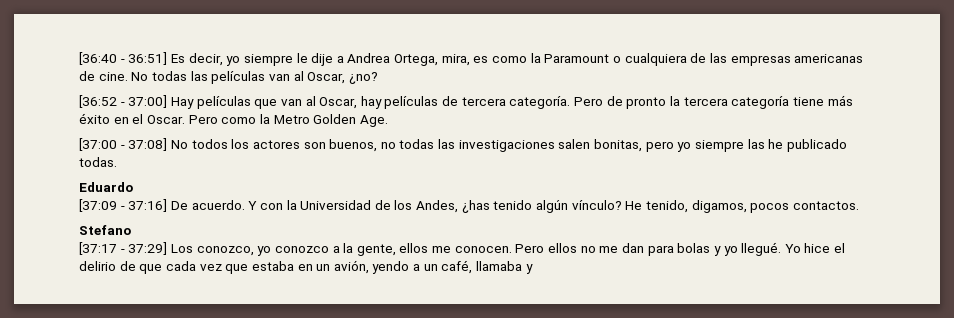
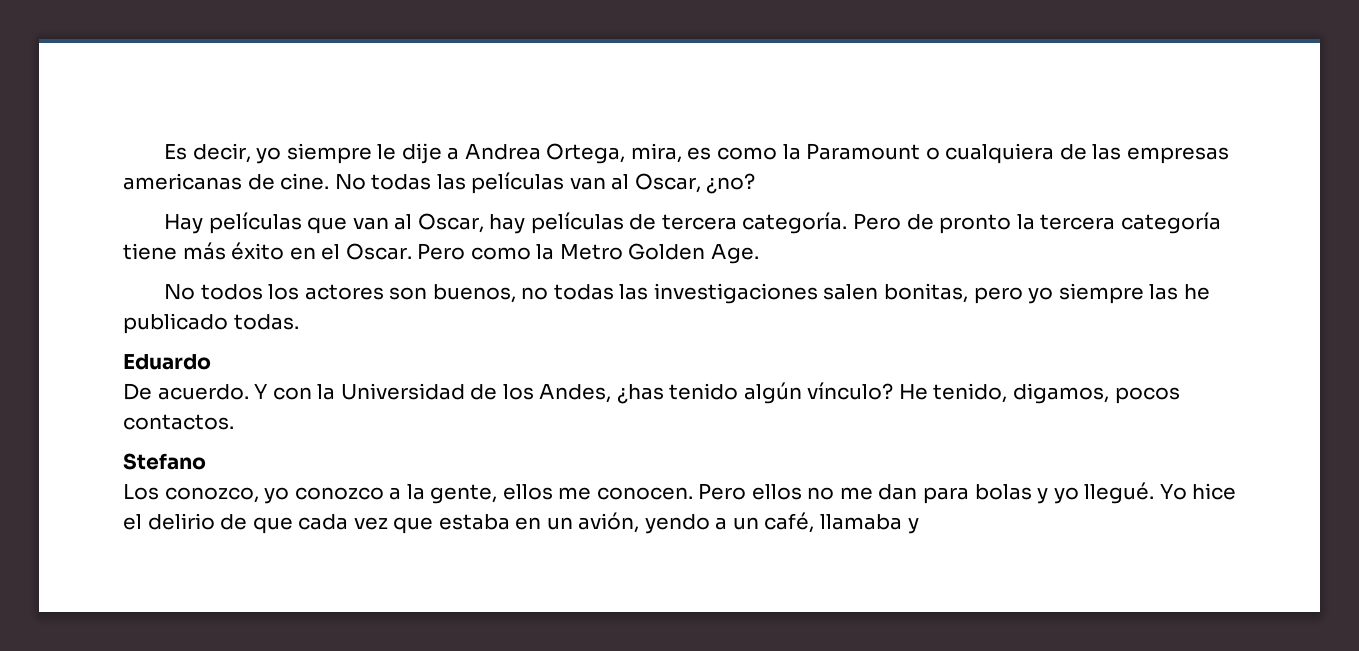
- [36:40 - 36:51] Es decir, yo siempre le dije a Andrea Ortega, mira, es como la Paramount o cualquiera de las empresas americanas de cine.
+ Es decir, yo siempre le dije a Andrea Ortega, mira, es como la Paramount o cualquiera de las empresas americanas de cine.
- [36:52 - 37:00] Hay películas que van al Oscar, hay películas de tercera categoría.
+ Hay películas que van al Oscar, hay películas de tercera categoría.
- [37:00 - 37:08] No todos los actores son buenos, no todas las investigaciones salen bonitas, pero yo siempre las he publicado todas.
+ No todos los actores son buenos, no todas las investigaciones salen bonitas, pero yo siempre las he publicado todas.
- [37:09 - 37:16] De acuerdo.
+ De acuerdo.
- [37:17 - 37:29] Los conozco, yo conozco a la gente, ellos me conocen.
+ Los conozco, yo conozco a la gente, ellos me conocen.

